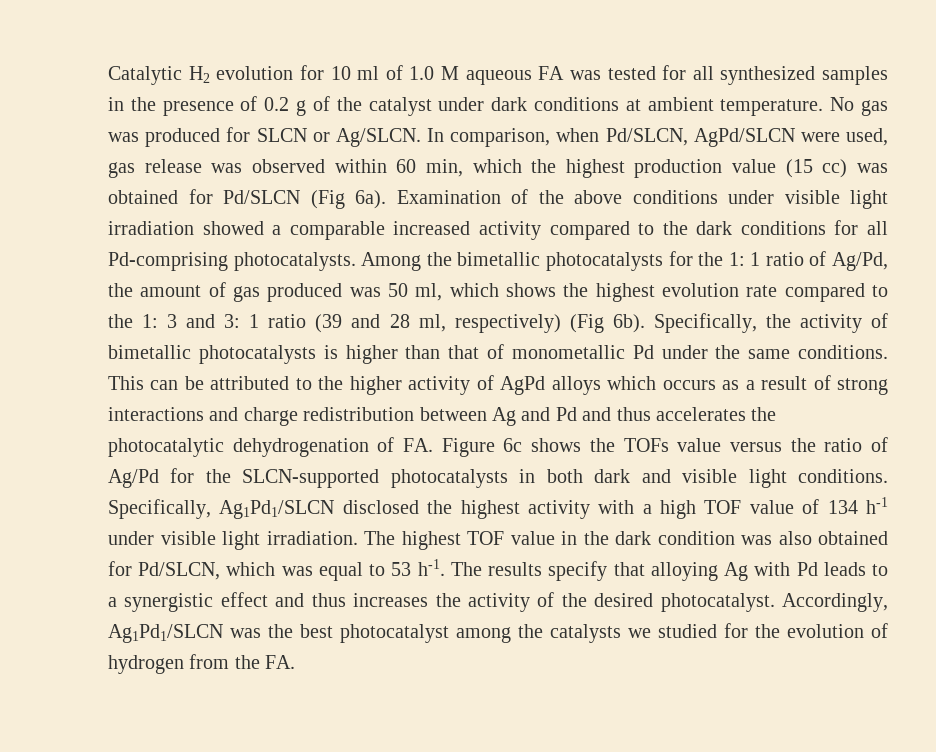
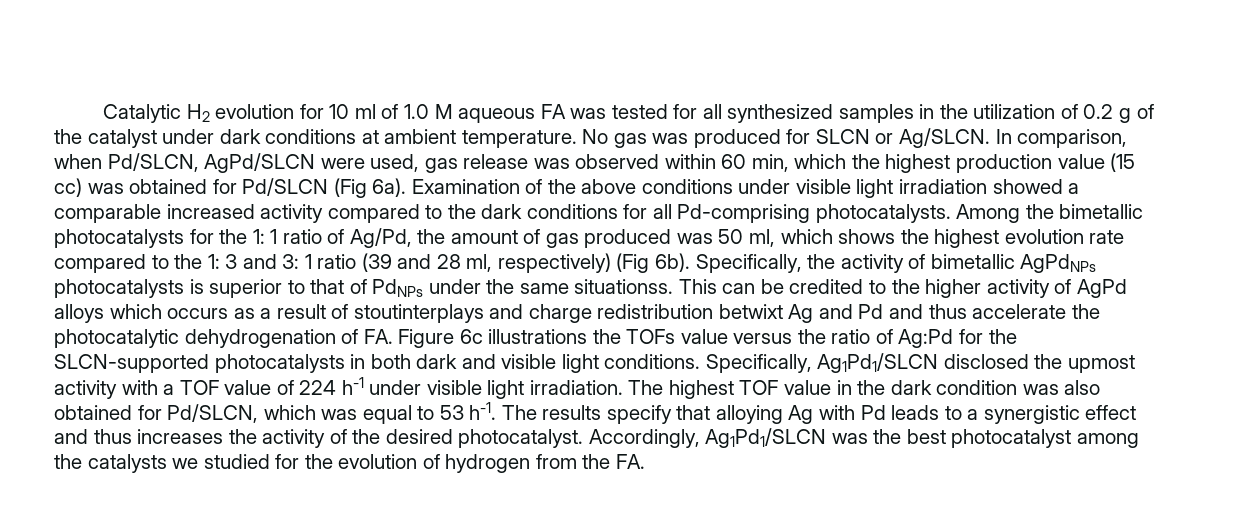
- Catalytic H2 evolution for 10 ml of 1.0 M aqueous FA was tested for all synthesized samples in the presence of 0.2 g of the catalyst under dark conditions at ambient temperature.
+ Catalytic H2 evolution for 10 ml of 1.0 M aqueous FA was tested for all synthesized samples in the utilization of 0.2 g of the catalyst under dark conditions at ambient temperature.
- Specifically, the activity of bimetallic photocatalysts is higher than that of monometallic Pd under the same conditions.
+ Specifically, the activity of bimetallic AgPdNPs photocatalysts is superior to that of PdNPs under the same situationss.
- This can be attributed to the higher activity of AgPd alloys which occurs as a result of strong interactions and charge redistribution between Ag and Pd and thus accelerates the photocatalytic dehydrogenation of FA. Figure 6c shows the TOFs value versus the ratio of Ag/Pd for the SLCN-supported photocatalysts in both dark and visible light conditions.
+ This can be credited to the higher activity of AgPd alloys which occurs as a result of stoutinterplays and charge redistribution betwixt Ag and Pd and thus accelerate the photocatalytic dehydrogenation of FA. Figure 6c illustrations the TOFs value versus the ratio of Ag:Pd for the SLCN-supported photocatalysts in both dark and visible light conditions.
- Specifically, Ag1Pd1/SLCN disclosed the highest activity with a high TOF value of 134 h-1 under visible light irradiation.
+ Specifically, Ag1Pd1/SLCN disclosed the upmost activity with a TOF value of 224 h-1 under visible light irradiation.

